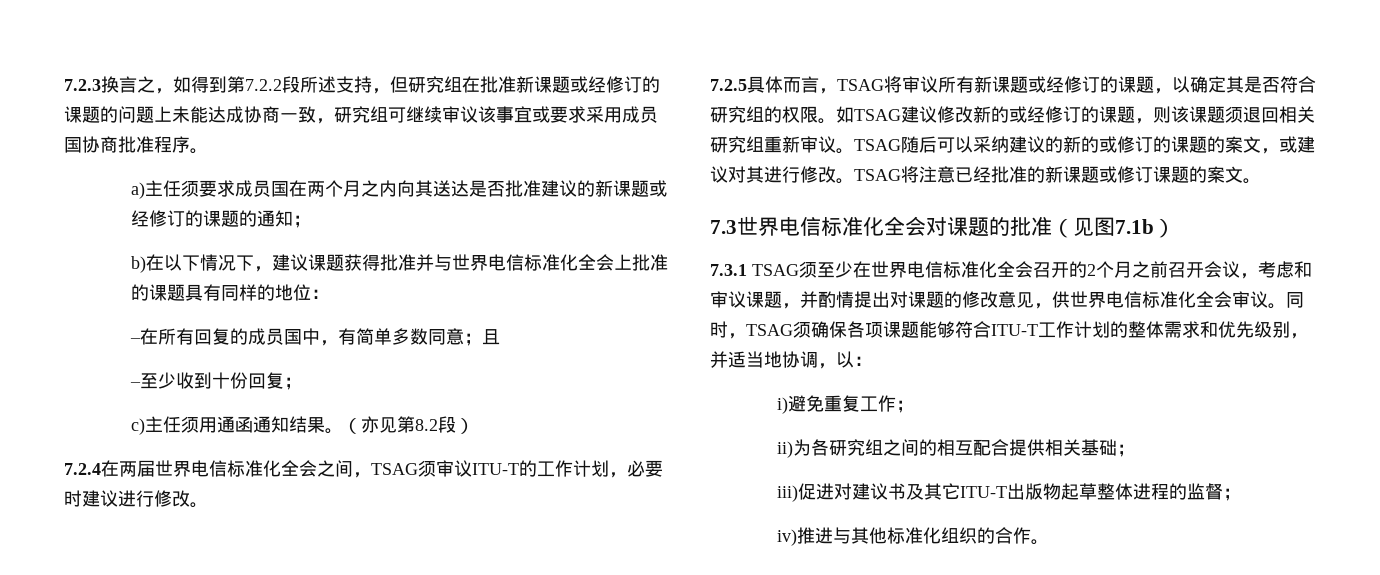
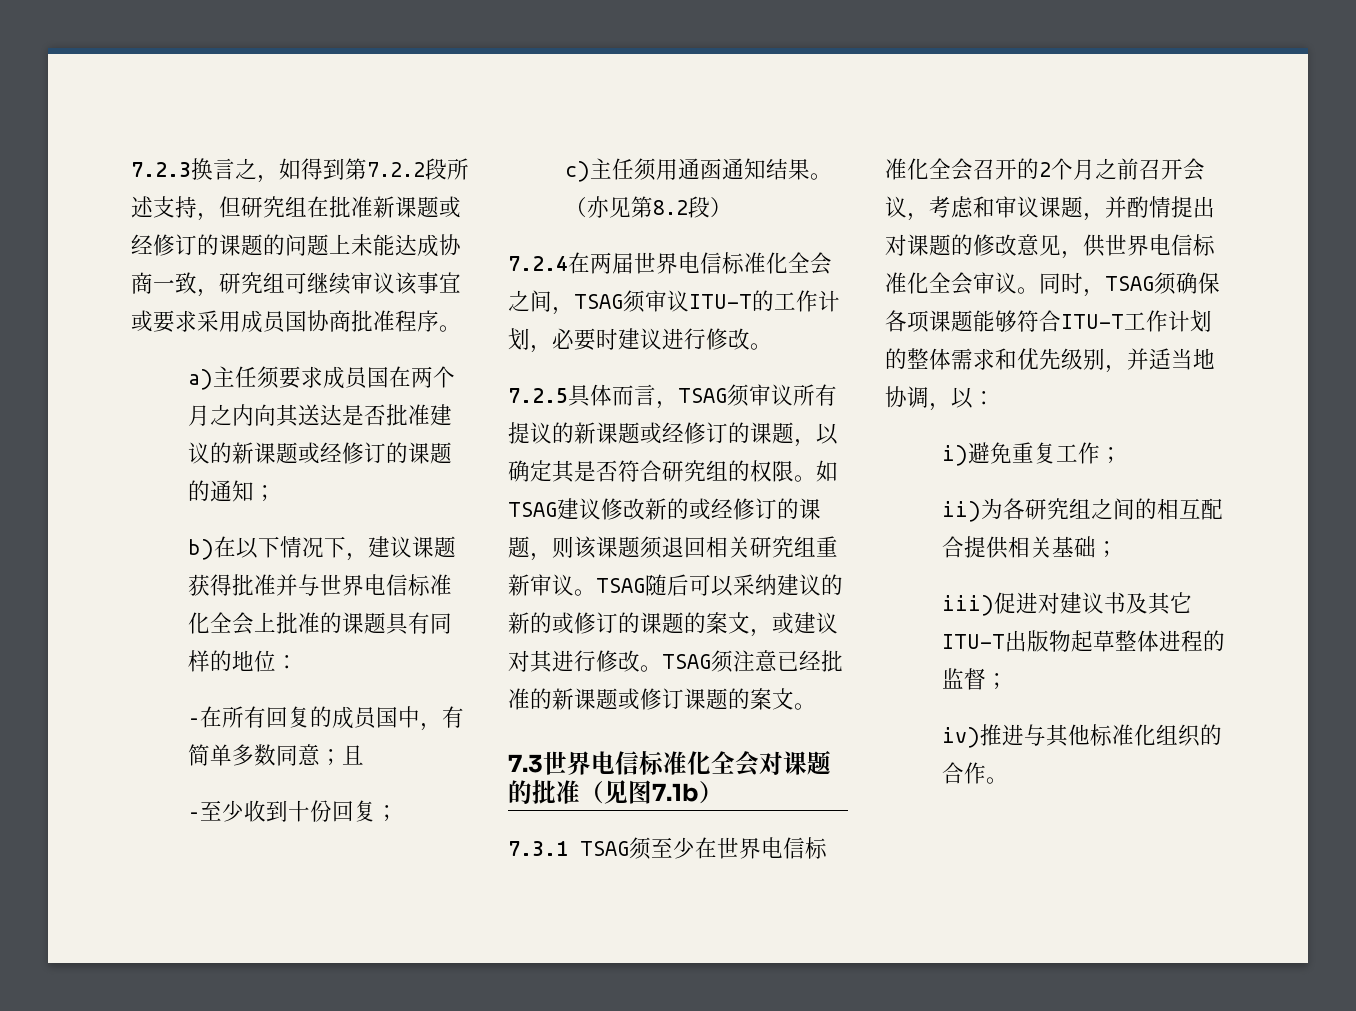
- 7.2.5具体而言，TSAG将审议所有新课题或经修订的课题，以确定其是否符合研究组的权限。
+ 7.2.5具体而言，TSAG须审议所有提议的新课题或经修订的课题，以确定其是否符合研究组的权限。
- TSAG将注意已经批准的新课题或修订课题的案文。
+ TSAG须注意已经批准的新课题或修订课题的案文。

